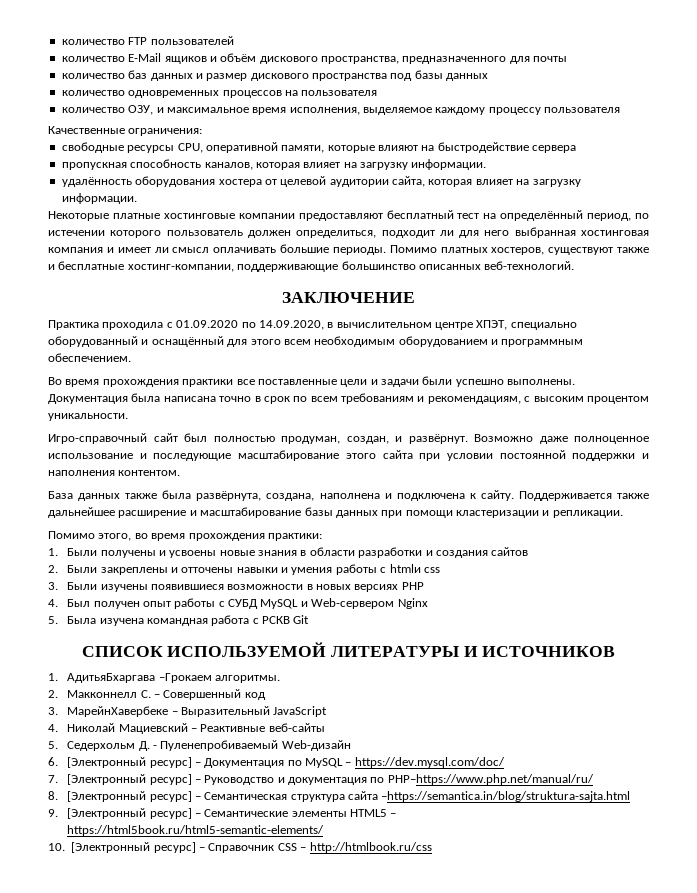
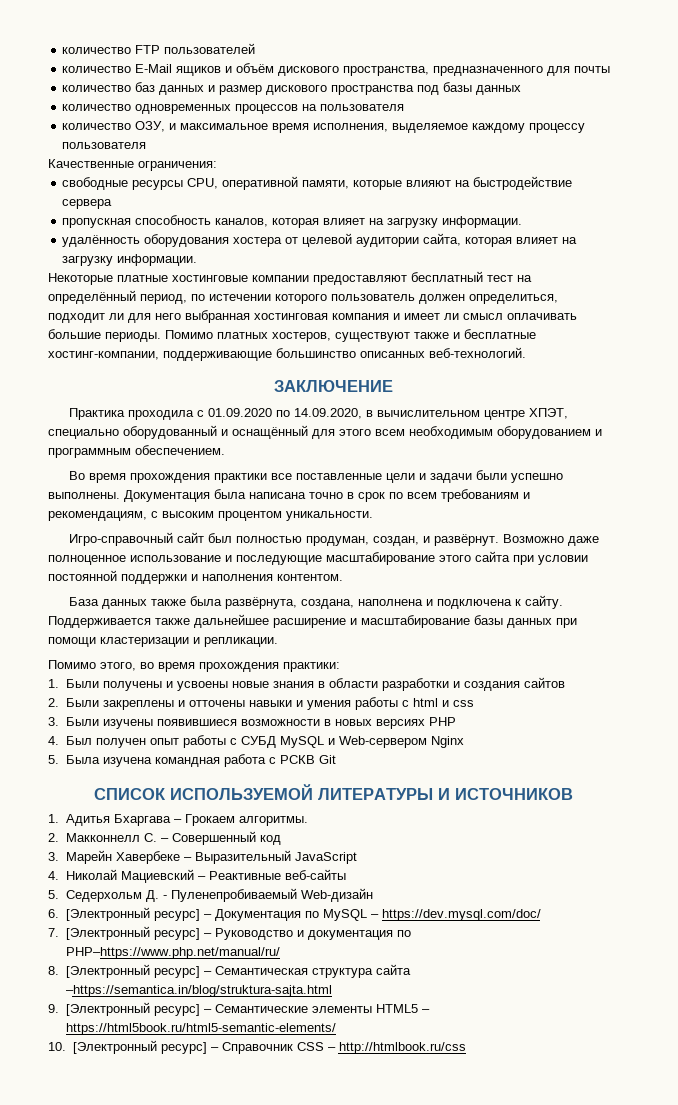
- 2. Были закреплены и отточены навыки и умения работы с htmlи css
+ 2. Были закреплены и отточены навыки и умения работы с html и css
- 1. АдитьяБхаргава –Грокаем алгоритмы.
+ 1. Адитья Бхаргава – Грокаем алгоритмы.
- 3. МарейнХавербеке – Выразительный JavaScript
+ 3. Марейн Хавербеке – Выразительный JavaScript

